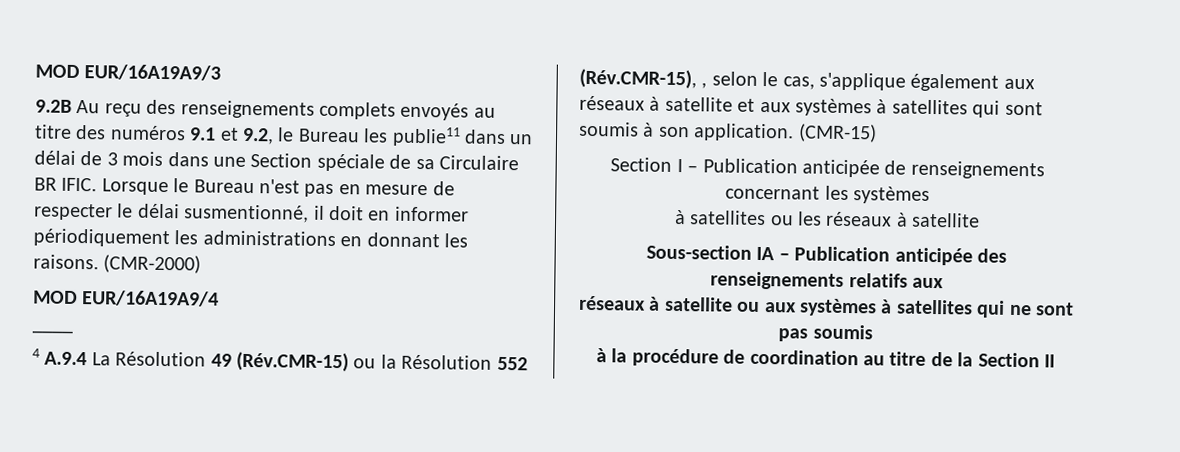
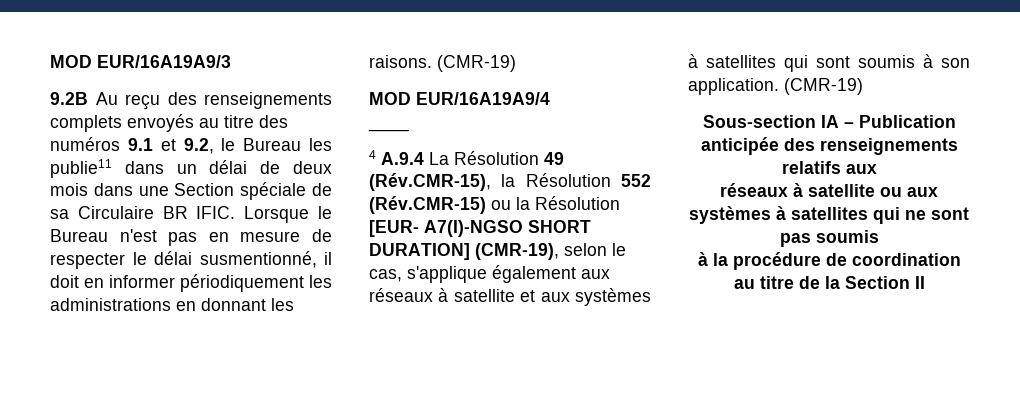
- 9.2B Au reçu des renseignements complets envoyés au titre des numéros 9.1 et 9.2, le Bureau les publie11 dans un délai de 3 mois dans une Section spéciale de sa Circulaire BR IFIC.
+ 9.2B Au reçu des renseignements complets envoyés au titre des numéros 9.1 et 9.2, le Bureau les publie11 dans un délai de deux mois dans une Section spéciale de sa Circulaire BR IFIC.
- Lorsque le Bureau n'est pas en mesure de respecter le délai susmentionné, il doit en informer périodiquement les administrations en donnant les raisons. (CMR-2000)
+ Lorsque le Bureau n'est pas en mesure de respecter le délai susmentionné, il doit en informer périodiquement les administrations en donnant les raisons. (CMR-19)
- 4 A.9.4 La Résolution 49 (Rév.CMR-15) ou la Résolution 552 (Rév.CMR-15), , selon le cas, s'applique également aux réseaux à satellite et aux systèmes à satellites qui sont soumis à son application. (CMR-15)
- Section I – Publication anticipée de renseignements concernant les systèmes
- à satellites ou les réseaux à satellite
+ 4 A.9.4 La Résolution 49 (Rév.CMR-15), la Résolution 552 (Rév.CMR-15) ou la Résolution [EUR- A7(I)-NGSO SHORT DURATION] (CMR-19), selon le cas, s'applique également aux réseaux à satellite et aux systèmes à satellites qui sont soumis à son application. (CMR-19)

